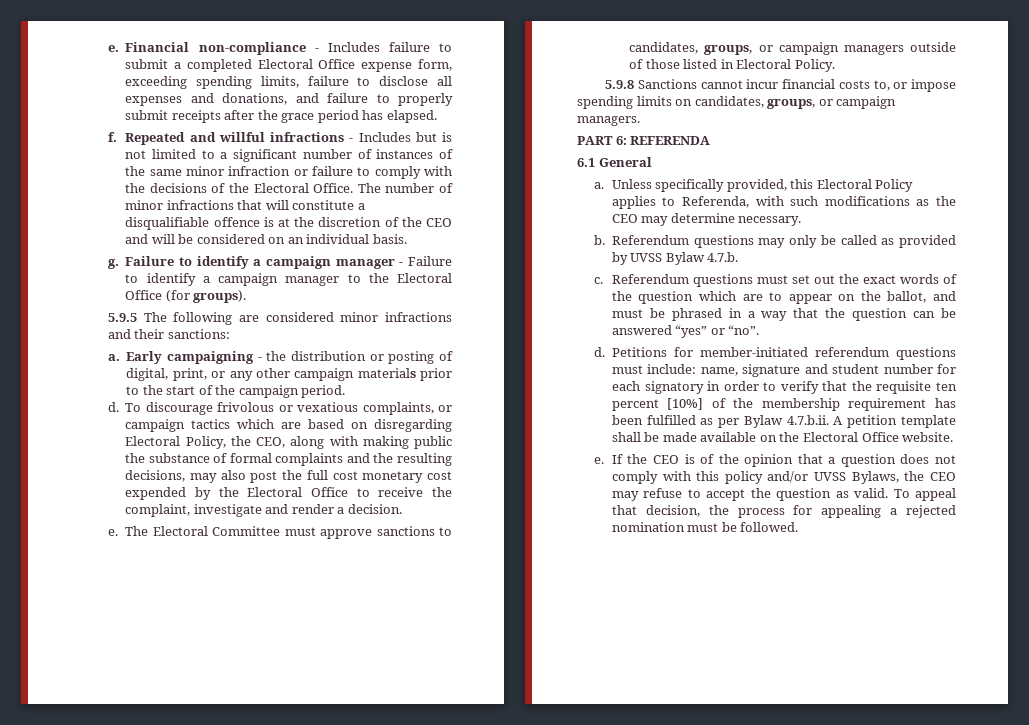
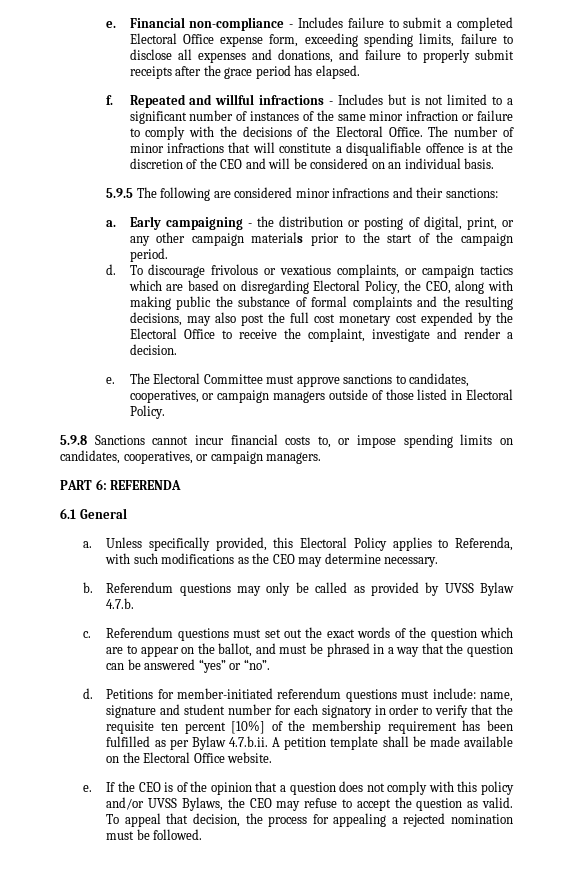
- g. Failure to identify a campaign manager - Failure to identify a campaign manager to the Electoral Office (for groups).
- The Electoral Committee must approve sanctions to candidates, groups, or campaign managers outside of those listed in Electoral Policy.
+ The Electoral Committee must approve sanctions to candidates, cooperatives, or campaign managers outside of those listed in Electoral Policy.
- 5.9.8 Sanctions cannot incur financial costs to, or impose spending limits on candidates, groups, or campaign managers.
+ 5.9.8 Sanctions cannot incur financial costs to, or impose spending limits on candidates, cooperatives, or campaign managers.

